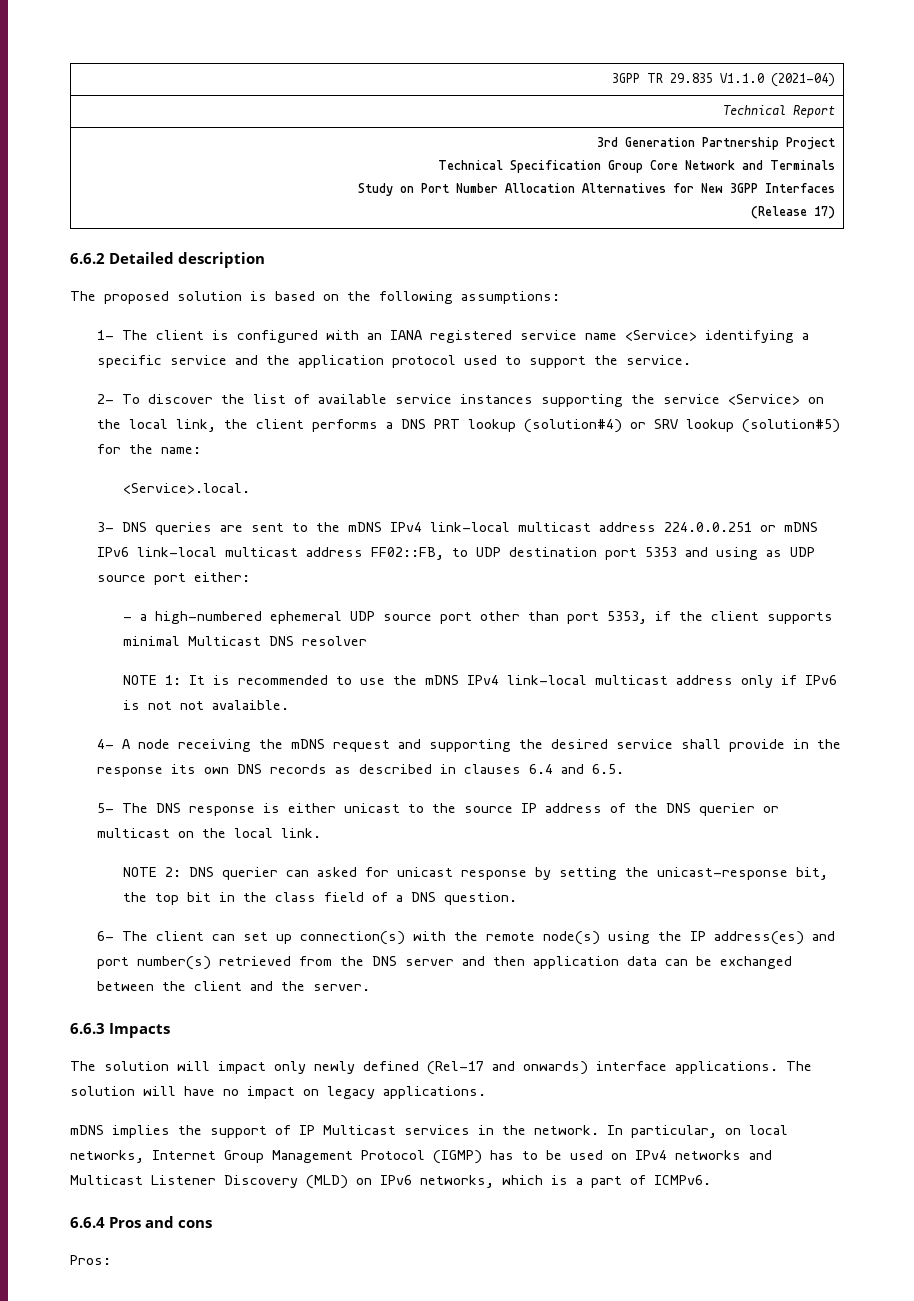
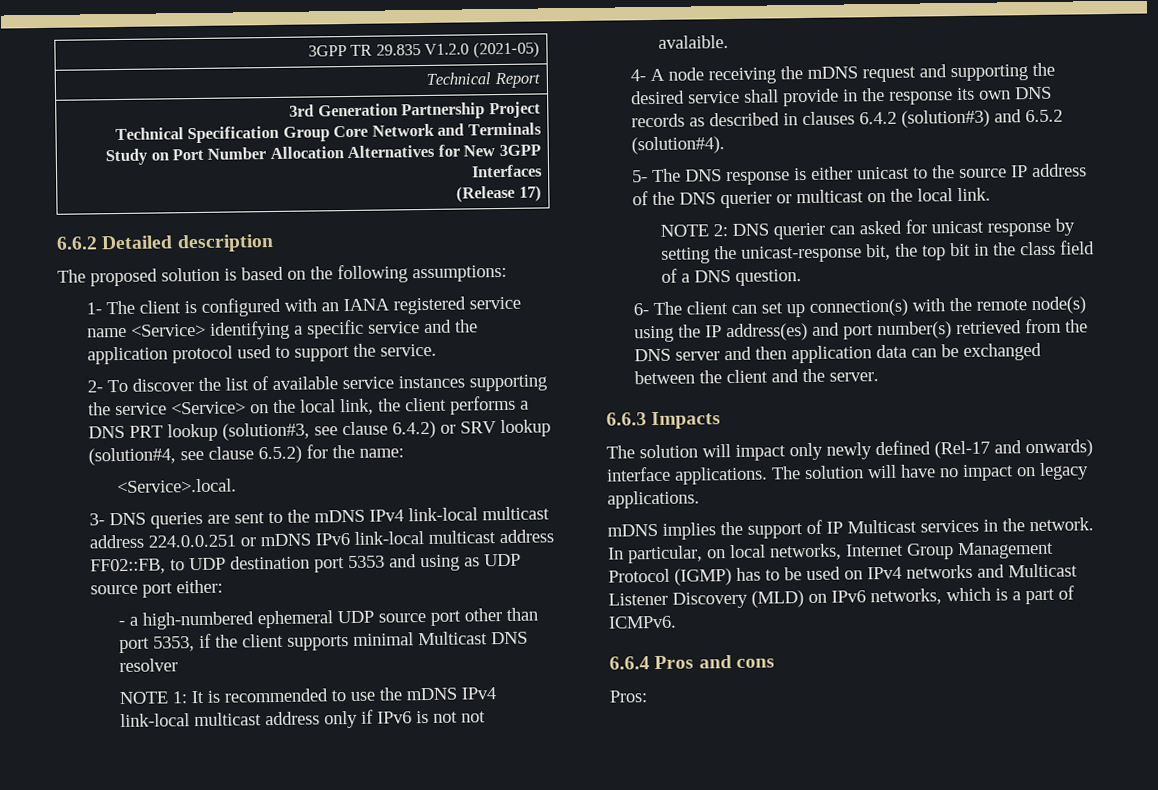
- 3GPP TR 29.835 V1.1.0 (2021-04)
+ 3GPP TR 29.835 V1.2.0 (2021-05)
- 2- To discover the list of available service instances supporting the service <Service> on the local link, the client performs a DNS PRT lookup (solution#4) or SRV lookup (solution#5) for the name:
+ 2- To discover the list of available service instances supporting the service <Service> on the local link, the client performs a DNS PRT lookup (solution#3, see clause 6.4.2) or SRV lookup (solution#4, see clause 6.5.2) for the name:
- 4- A node receiving the mDNS request and supporting the desired service shall provide in the response its own DNS records as described in clauses 6.4 and 6.5.
+ 4- A node receiving the mDNS request and supporting the desired service shall provide in the response its own DNS records as described in clauses 6.4.2 (solution#3) and 6.5.2 (solution#4).

